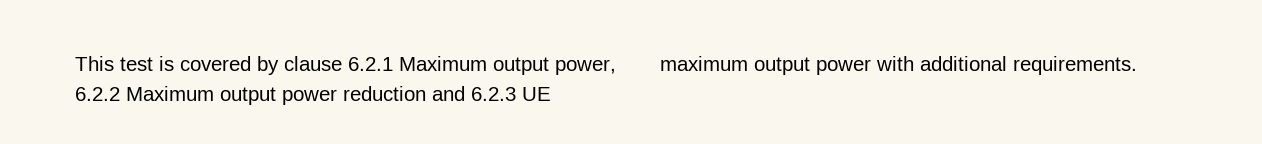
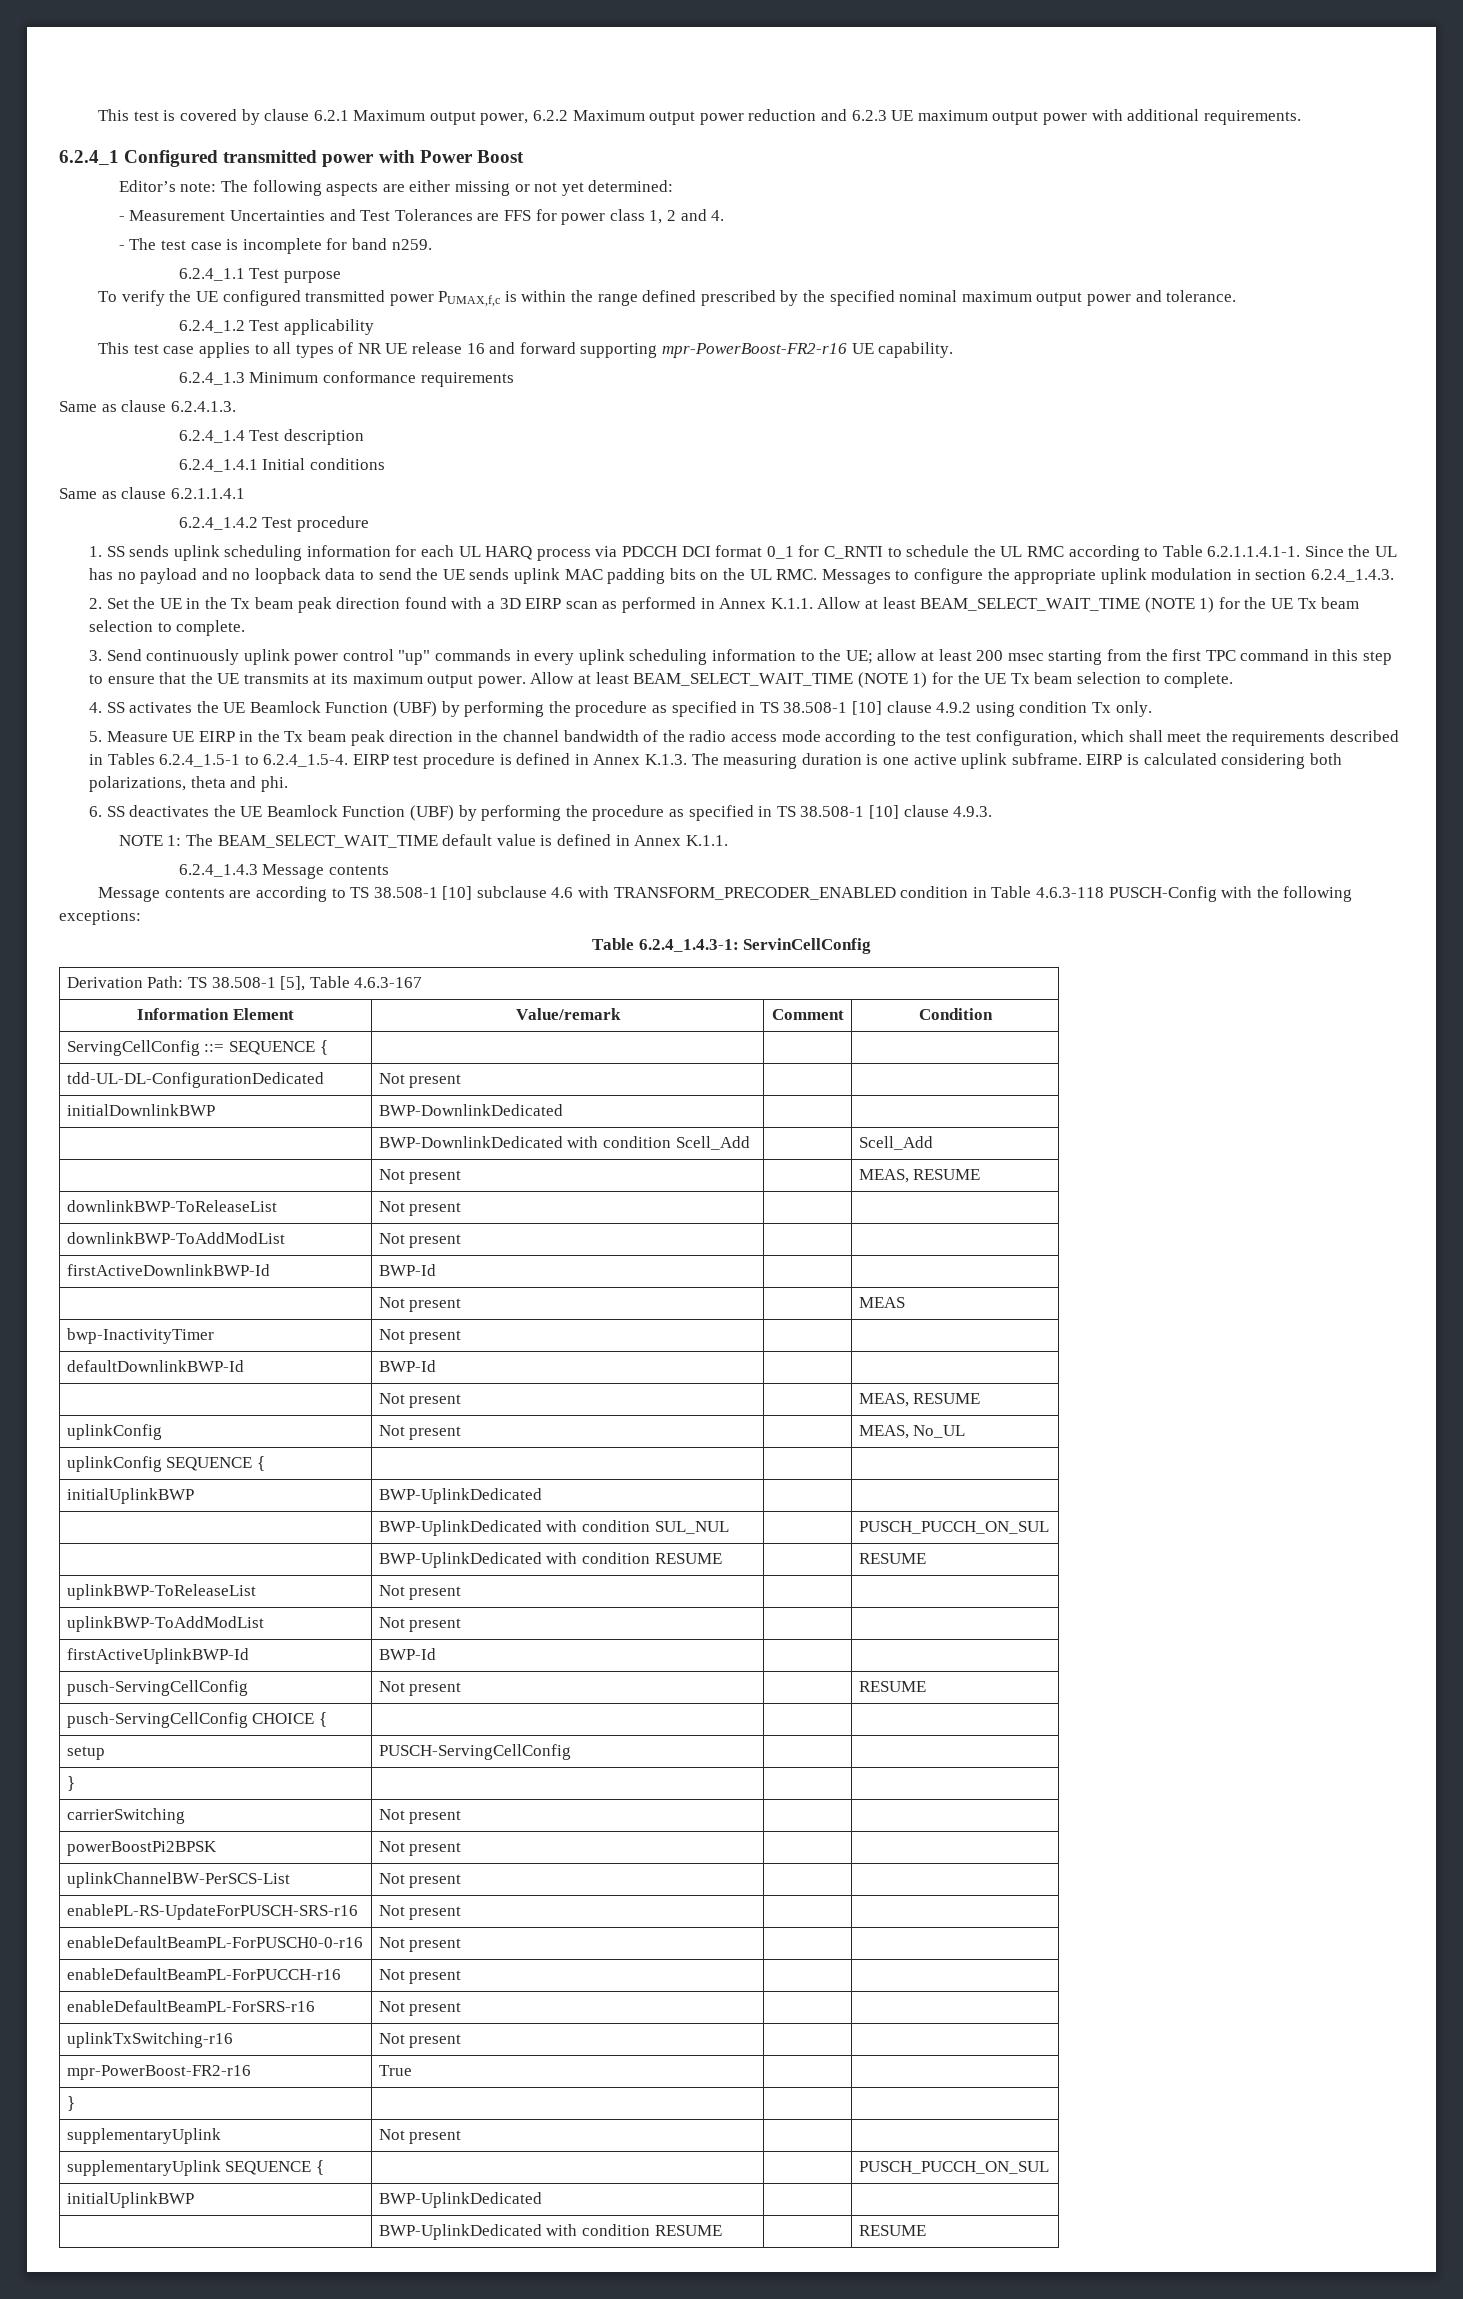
+ 6.2.4_1 Configured transmitted power with Power Boost
+ Editor’s note: The following aspects are either missing or not yet determined:
+ - Measurement Uncertainties and Test Tolerances are FFS for power class 1, 2 and 4.
+ - The test case is incomplete for band n259.
+ 6.2.4_1.1 Test purpose
+ To verify the UE configured transmitted power PUMAX,f,c is within the range defined prescribed by the specified nominal maximum output power and tolerance.
+ 6.2.4_1.2 Test applicability
+ This test case applies to all types of NR UE release 16 and forward supporting mpr-PowerBoost-FR2-r16 UE capability.
+ 6.2.4_1.3 Minimum conformance requirements
+ Same as clause 6.2.4.1.3.
+ 6.2.4_1.4 Test description
+ 6.2.4_1.4.1 Initial conditions
+ Same as clause 6.2.1.1.4.1
+ 6.2.4_1.4.2 Test procedure
+ 1. SS sends uplink scheduling information for each UL HARQ process via PDCCH DCI format 0_1 for C_RNTI to schedule the UL RMC according to Table 6.2.1.1.4.1-1. Since the UL has no payload and no loopback data to send the UE sends uplink MAC padding bits on the UL RMC. Messages to configure the appropriate uplink modulation in section 6.2.4_1.4.3.
+ 2. Set the UE in the Tx beam peak direction found with a 3D EIRP scan as performed in Annex K.1.1. Allow at least BEAM_SELECT_WAIT_TIME (NOTE 1) for the UE Tx beam selection to complete.
+ 3. Send continuously uplink power control "up" commands in every uplink scheduling information to the UE; allow at least 200 msec starting from the first TPC command in this step to ensure that the UE transmits at its maximum output power. Allow at least BEAM_SELECT_WAIT_TIME (NOTE 1) for the UE Tx beam selection to complete.
+ 4. SS activates the UE Beamlock Function (UBF) by performing the procedure as specified in TS 38.508-1 [10] clause 4.9.2 using condition Tx only.
+ 5. Measure UE EIRP in the Tx beam peak direction in the channel bandwidth of the radio access mode according to the test configuration, which shall meet the requirements described in Tables 6.2.4_1.5-1 to 6.2.4_1.5-4. EIRP test procedure is defined in Annex K.1.3. The measuring duration is one active uplink subframe. EIRP is calculated considering both polarizations, theta and phi.
+ 6. SS deactivates the UE Beamlock Function (UBF) by performing the procedure as specified in TS 38.508-1 [10] clause 4.9.3.
+ NOTE 1: The BEAM_SELECT_WAIT_TIME default value is defined in Annex K.1.1.
+ 6.2.4_1.4.3 Message contents
+ Message contents are according to TS 38.508-1 [10] subclause 4.6 with TRANSFORM_PRECODER_ENABLED condition in Table 4.6.3-118 PUSCH-Config with the following exceptions:
+ Table 6.2.4_1.4.3-1: ServinCellConfig
+ Derivation Path: TS 38.508-1 [5], Table 4.6.3-167
+ Information Element | Value/remark | Comment | Condition
+ ServingCellConfig ::= SEQUENCE { | | |
+ tdd-UL-DL-ConfigurationDedicated | Not present | |
+ initialDownlinkBWP | BWP-DownlinkDedicated | |
+ | BWP-DownlinkDedicated with condition Scell_Add | | Scell_Add
+ | Not present | | MEAS, RESUME
+ downlinkBWP-ToReleaseList | Not present | |
+ downlinkBWP-ToAddModList | Not present | |
+ firstActiveDownlinkBWP-Id | BWP-Id | |
+ | Not present | | MEAS
+ bwp-InactivityTimer | Not present | |
+ defaultDownlinkBWP-Id | BWP-Id | |
+ | Not present | | MEAS, RESUME
+ uplinkConfig | Not present | | MEAS, No_UL
+ uplinkConfig SEQUENCE { | | |
+ initialUplinkBWP | BWP-UplinkDedicated | |
+ | BWP-UplinkDedicated with condition SUL_NUL | | PUSCH_PUCCH_ON_SUL
+ | BWP-UplinkDedicated with condition RESUME | | RESUME
+ uplinkBWP-ToReleaseList | Not present | |
+ uplinkBWP-ToAddModList | Not present | |
+ firstActiveUplinkBWP-Id | BWP-Id | |
+ pusch-ServingCellConfig | Not present | | RESUME
+ pusch-ServingCellConfig CHOICE { | | |
+ setup | PUSCH-ServingCellConfig | |
+ } | | |
+ carrierSwitching | Not present | |
+ powerBoostPi2BPSK | Not present | |
+ uplinkChannelBW-PerSCS-List | Not present | |
+ enablePL-RS-UpdateForPUSCH-SRS-r16 | Not present | |
+ enableDefaultBeamPL-ForPUSCH0-0-r16 | Not present | |
+ enableDefaultBeamPL-ForPUCCH-r16 | Not present | |
+ enableDefaultBeamPL-ForSRS-r16 | Not present | |
+ uplinkTxSwitching-r16 | Not present | |
+ mpr-PowerBoost-FR2-r16 | True | |
+ } | | |
+ supplementaryUplink | Not present | |
+ supplementaryUplink SEQUENCE { | | | PUSCH_PUCCH_ON_SUL
+ initialUplinkBWP | BWP-UplinkDedicated | |
+ | BWP-UplinkDedicated with condition RESUME | | RESUME

